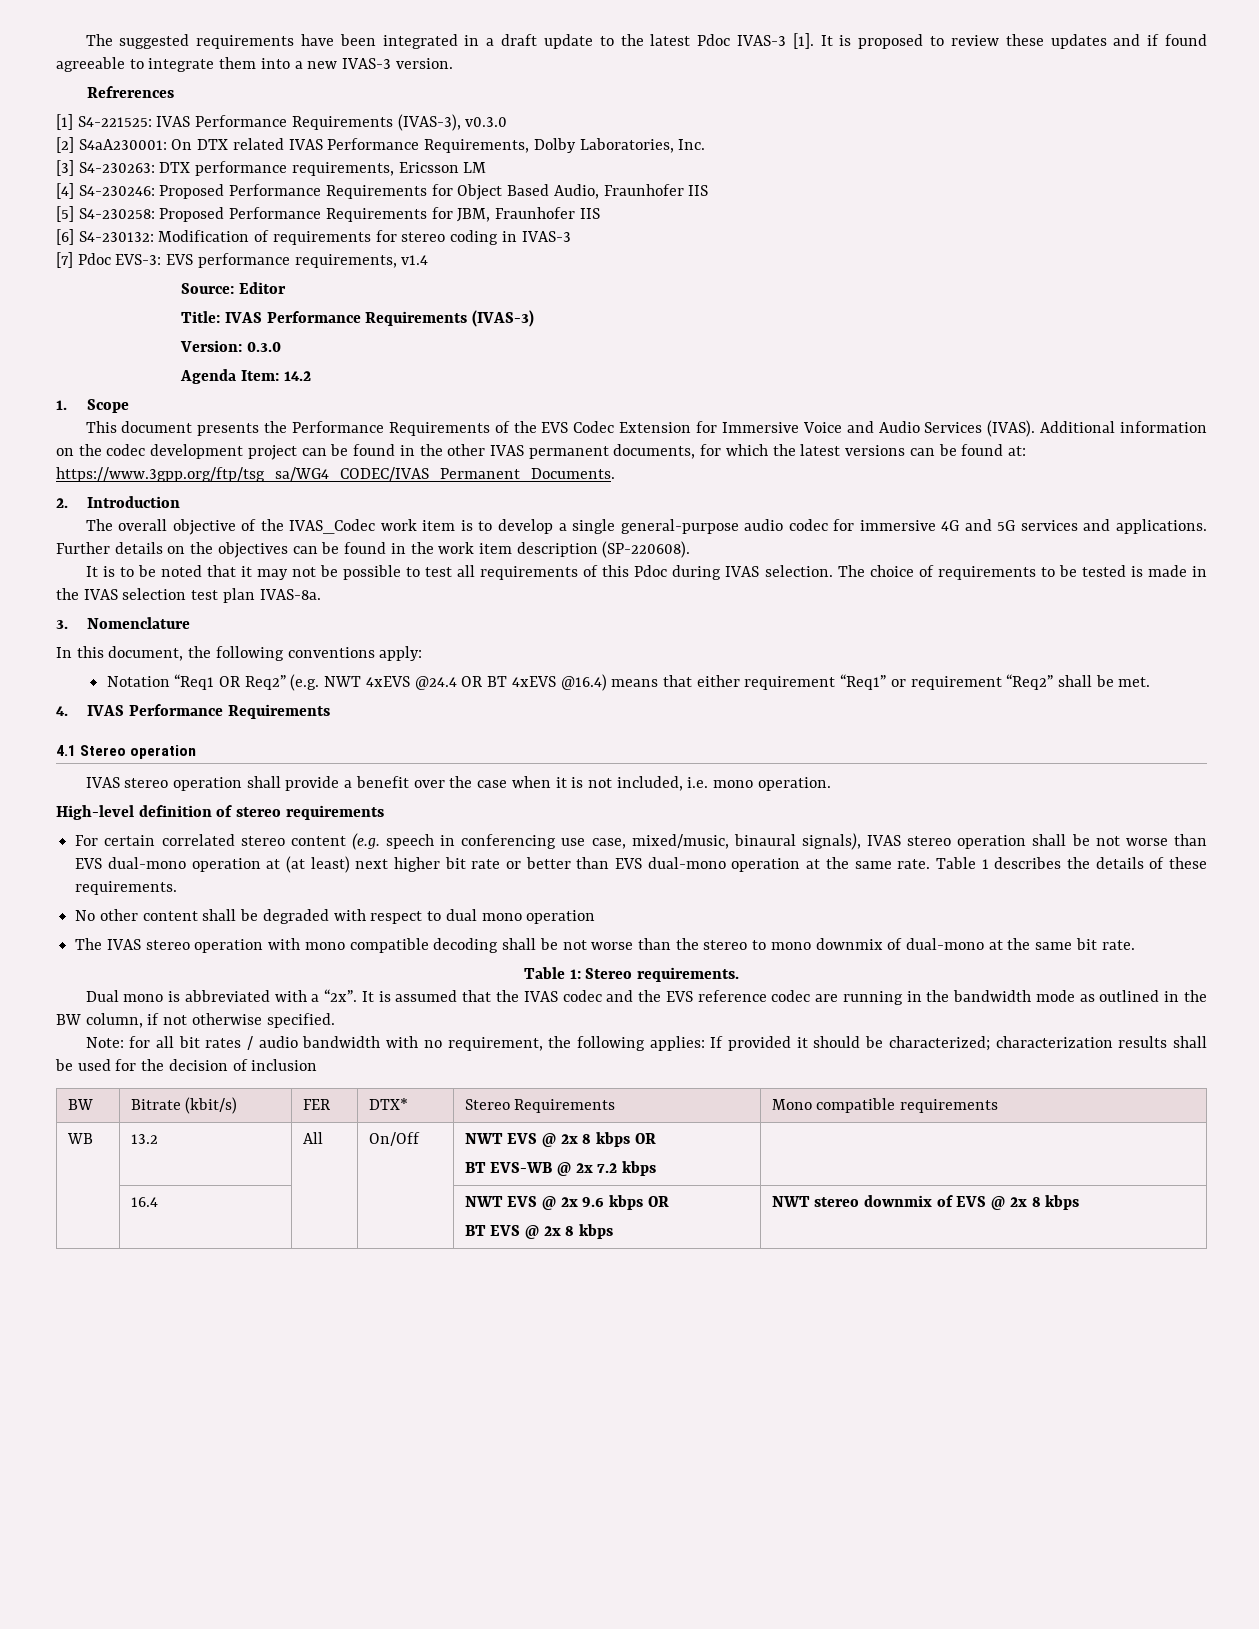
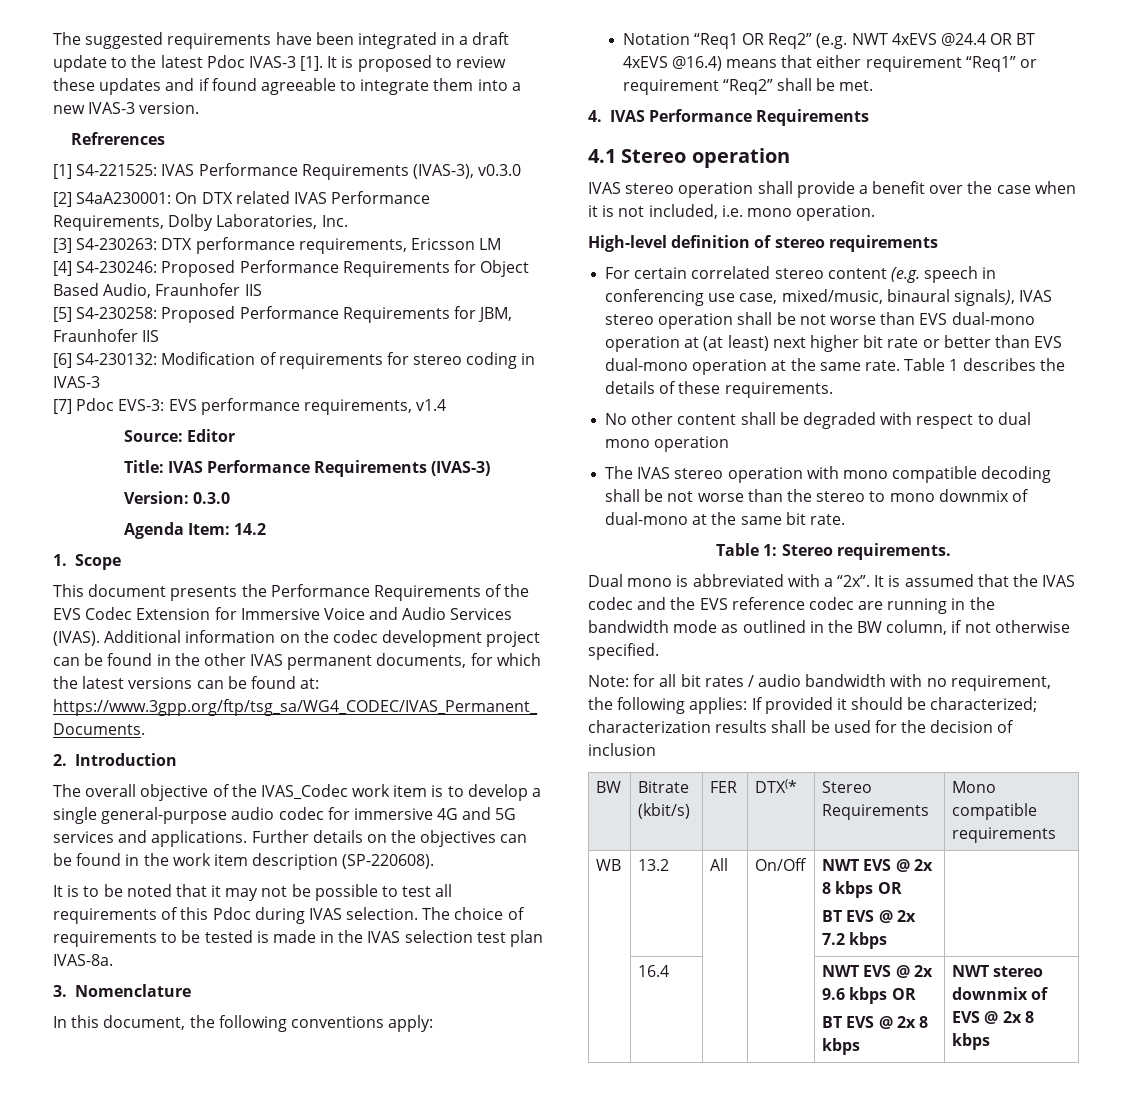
- BW | Bitrate (kbit/s) | FER | DTX* | Stereo Requirements | Mono compatible requirements
+ BW | Bitrate (kbit/s) | FER | DTX(* | Stereo Requirements | Mono compatible requirements
  WB | 13.2 | All | On/Off | NWT EVS @ 2x 8 kbps OR
- BT EVS-WB @ 2x 7.2 kbps |
+ BT EVS @ 2x 7.2 kbps |

